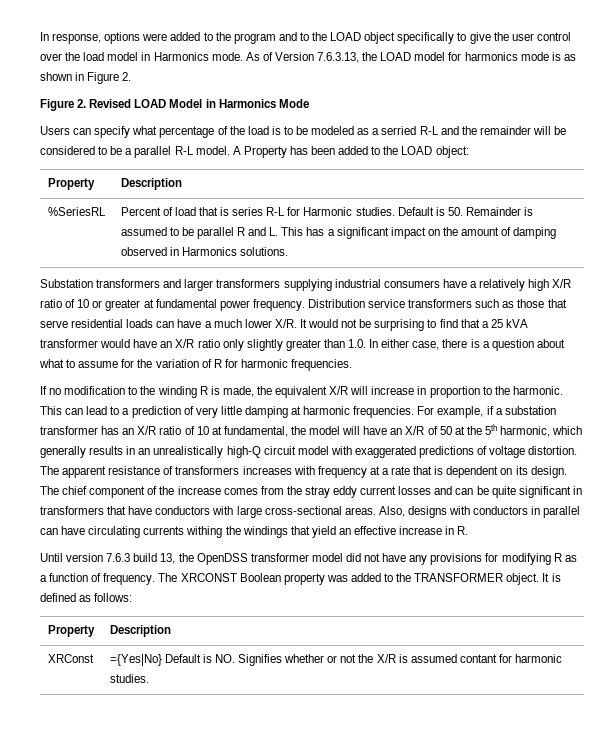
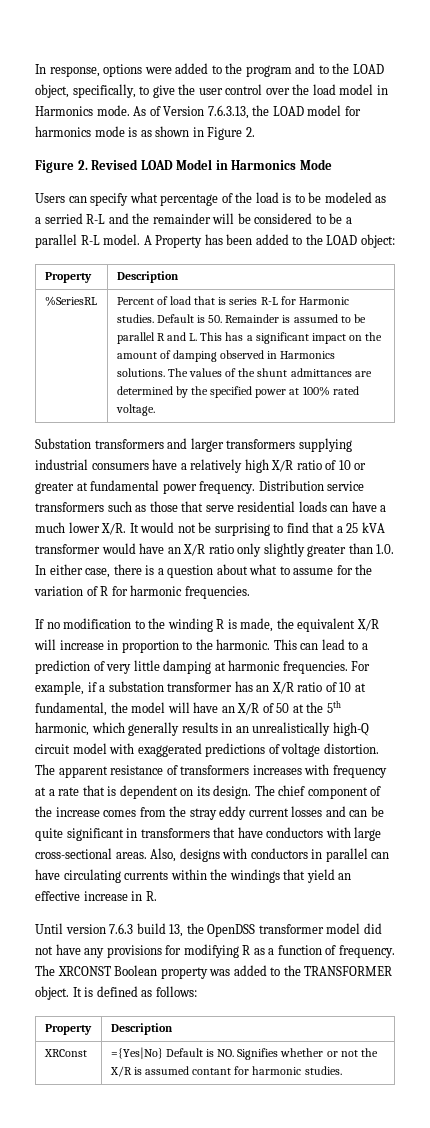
- In response, options were added to the program and to the LOAD object specifically to give the user control over the load model in Harmonics mode.
+ In response, options were added to the program and to the LOAD object, specifically, to give the user control over the load model in Harmonics mode.
+ The values of the shunt admittances are determined by the specified power at 100% rated voltage.
- Also, designs with conductors in parallel can have circulating currents withing the windings that yield an effective increase in R.
+ Also, designs with conductors in parallel can have circulating currents within the windings that yield an effective increase in R.

